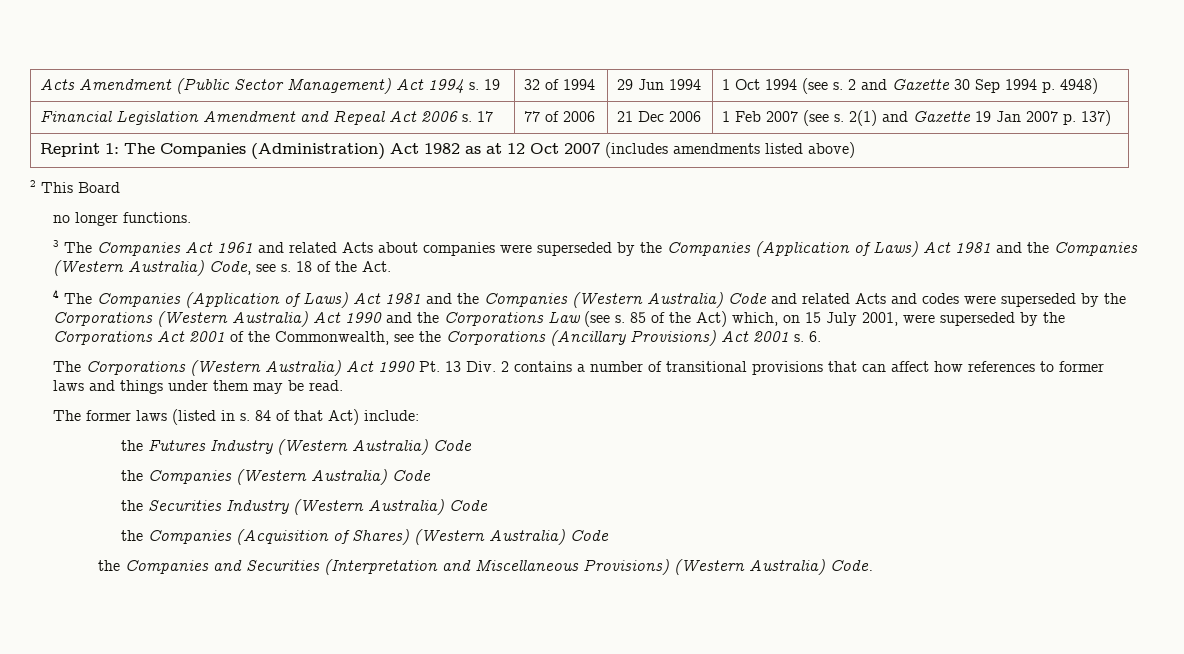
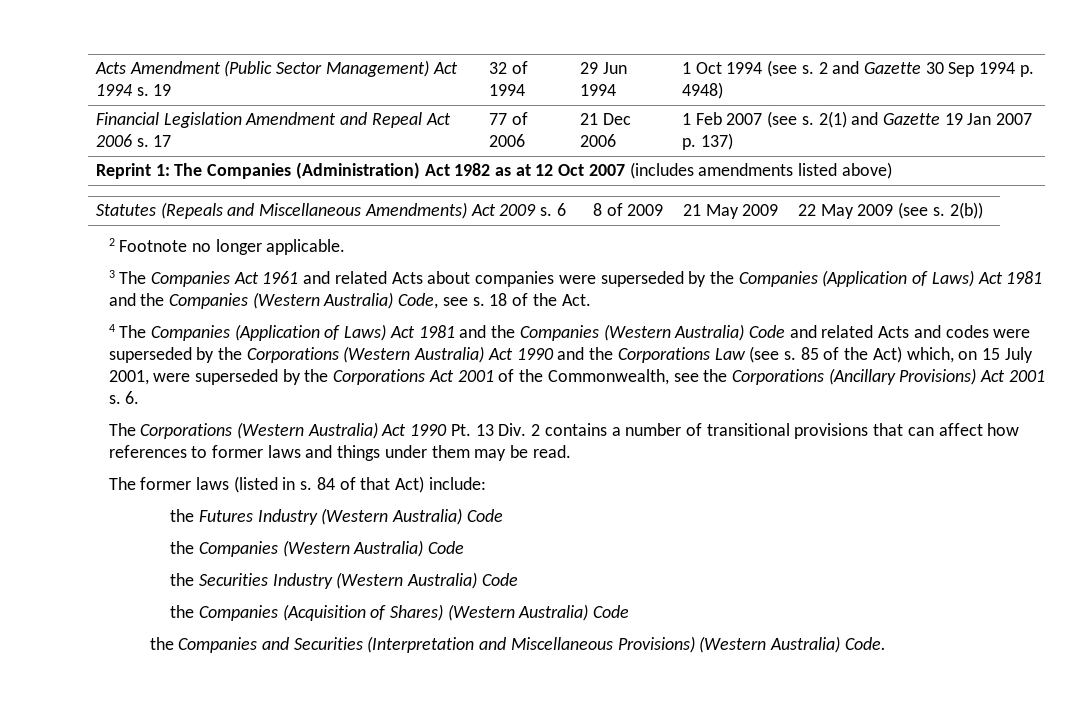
- 2 This Board
- no longer functions.
+ Statutes (Repeals and Miscellaneous Amendments) Act 2009 s. 6 | 8 of 2009 | 21 May 2009 | 22 May 2009 (see s. 2(b))
+ 2 Footnote no longer applicable.

